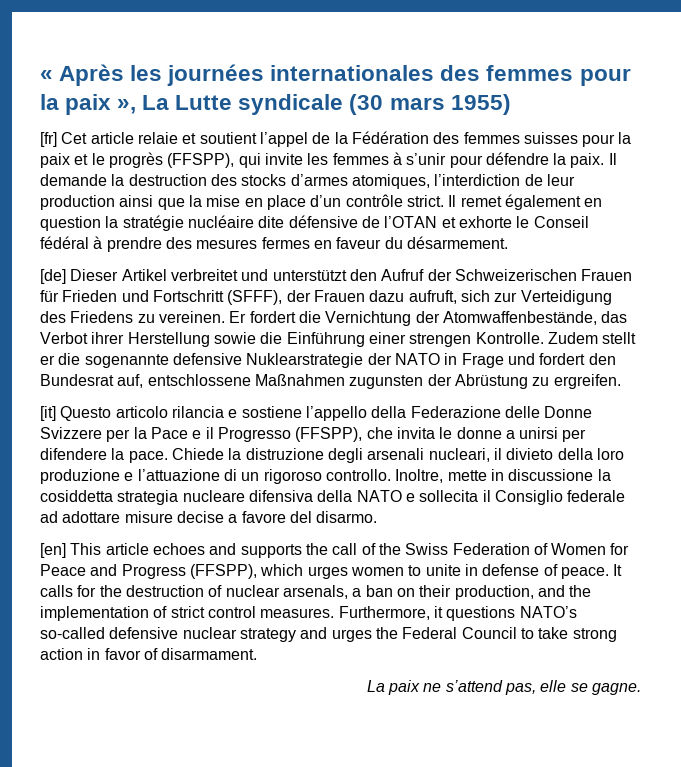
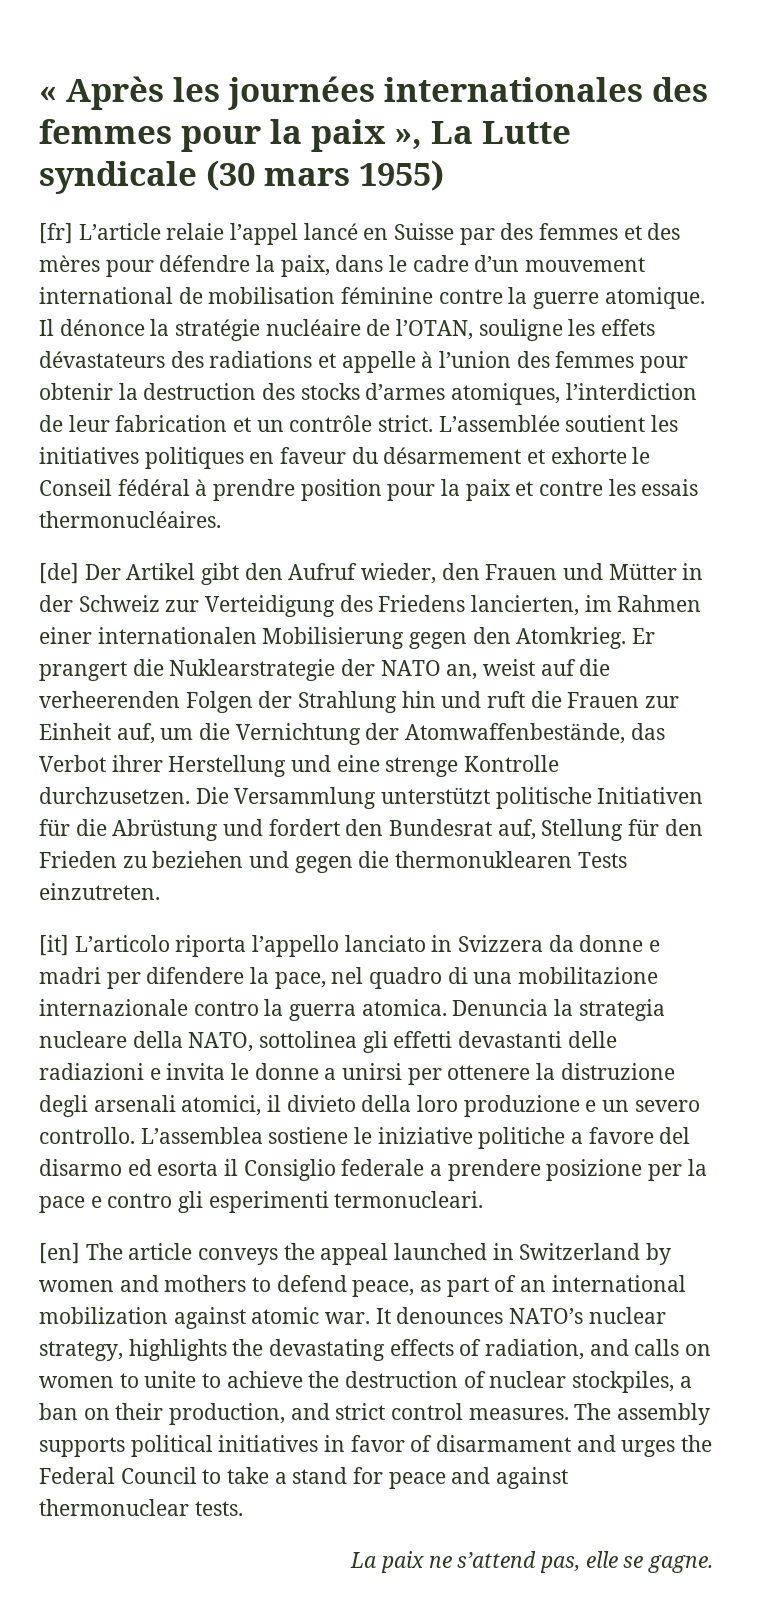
- [fr] Cet article relaie et soutient l’appel de la Fédération des femmes suisses pour la paix et le progrès (FFSPP), qui invite les femmes à s’unir pour défendre la paix. Il demande la destruction des stocks d’armes atomiques, l’interdiction de leur production ainsi que la mise en place d’un contrôle strict. Il remet également en question la stratégie nucléaire dite défensive de l’OTAN et exhorte le Conseil fédéral à prendre des mesures fermes en faveur du désarmement.
- [de] Dieser Artikel verbreitet und unterstützt den Aufruf der Schweizerischen Frauen für Frieden und Fortschritt (SFFF), der Frauen dazu aufruft, sich zur Verteidigung des Friedens zu vereinen. Er fordert die Vernichtung der Atomwaffenbestände, das Verbot ihrer Herstellung sowie die Einführung einer strengen Kontrolle. Zudem stellt er die sogenannte defensive Nuklearstrategie der NATO in Frage und fordert den Bundesrat auf, entschlossene Maßnahmen zugunsten der Abrüstung zu ergreifen.
- [it] Questo articolo rilancia e sostiene l’appello della Federazione delle Donne Svizzere per la Pace e il Progresso (FFSPP), che invita le donne a unirsi per difendere la pace. Chiede la distruzione degli arsenali nucleari, il divieto della loro produzione e l’attuazione di un rigoroso controllo. Inoltre, mette in discussione la cosiddetta strategia nucleare difensiva della NATO e sollecita il Consiglio federale ad adottare misure decise a favore del disarmo.
- [en] This article echoes and supports the call of the Swiss Federation of Women for Peace and Progress (FFSPP), which urges women to unite in defense of peace. It calls for the destruction of nuclear arsenals, a ban on their production, and the implementation of strict control measures. Furthermore, it questions NATO’s so-called defensive nuclear strategy and urges the Federal Council to take strong action in favor of disarmament.
+ [fr] L’article relaie l’appel lancé en Suisse par des femmes et des mères pour défendre la paix, dans le cadre d’un mouvement international de mobilisation féminine contre la guerre atomique. Il dénonce la stratégie nucléaire de l’OTAN, souligne les effets dévastateurs des radiations et appelle à l’union des femmes pour obtenir la destruction des stocks d’armes atomiques, l’interdiction de leur fabrication et un contrôle strict. L’assemblée soutient les initiatives politiques en faveur du désarmement et exhorte le Conseil fédéral à prendre position pour la paix et contre les essais thermonucléaires.
+ [de] Der Artikel gibt den Aufruf wieder, den Frauen und Mütter in der Schweiz zur Verteidigung des Friedens lancierten, im Rahmen einer internationalen Mobilisierung gegen den Atomkrieg. Er prangert die Nuklearstrategie der NATO an, weist auf die verheerenden Folgen der Strahlung hin und ruft die Frauen zur Einheit auf, um die Vernichtung der Atomwaffenbestände, das Verbot ihrer Herstellung und eine strenge Kontrolle durchzusetzen. Die Versammlung unterstützt politische Initiativen für die Abrüstung und fordert den Bundesrat auf, Stellung für den Frieden zu beziehen und gegen die thermonuklearen Tests einzutreten.
+ [it] L’articolo riporta l’appello lanciato in Svizzera da donne e madri per difendere la pace, nel quadro di una mobilitazione internazionale contro la guerra atomica. Denuncia la strategia nucleare della NATO, sottolinea gli effetti devastanti delle radiazioni e invita le donne a unirsi per ottenere la distruzione degli arsenali atomici, il divieto della loro produzione e un severo controllo. L’assemblea sostiene le iniziative politiche a favore del disarmo ed esorta il Consiglio federale a prendere posizione per la pace e contro gli esperimenti termonucleari.
+ [en] The article conveys the appeal launched in Switzerland by women and mothers to defend peace, as part of an international mobilization against atomic war. It denounces NATO’s nuclear strategy, highlights the devastating effects of radiation, and calls on women to unite to achieve the destruction of nuclear stockpiles, a ban on their production, and strict control measures. The assembly supports political initiatives in favor of disarmament and urges the Federal Council to take a stand for peace and against thermonuclear tests.

